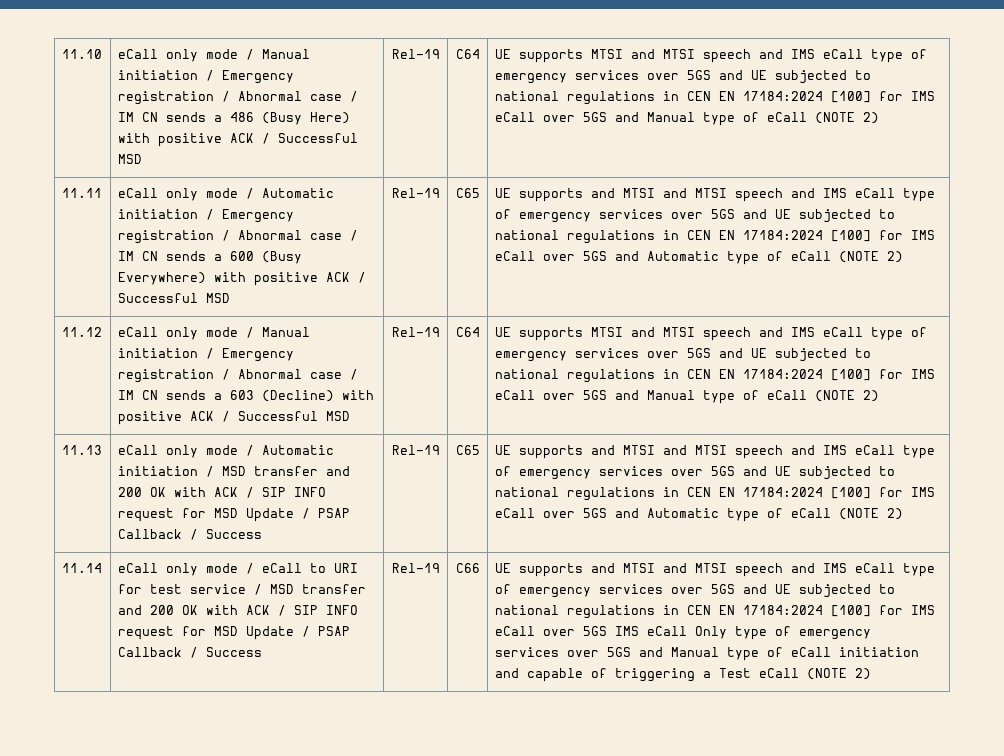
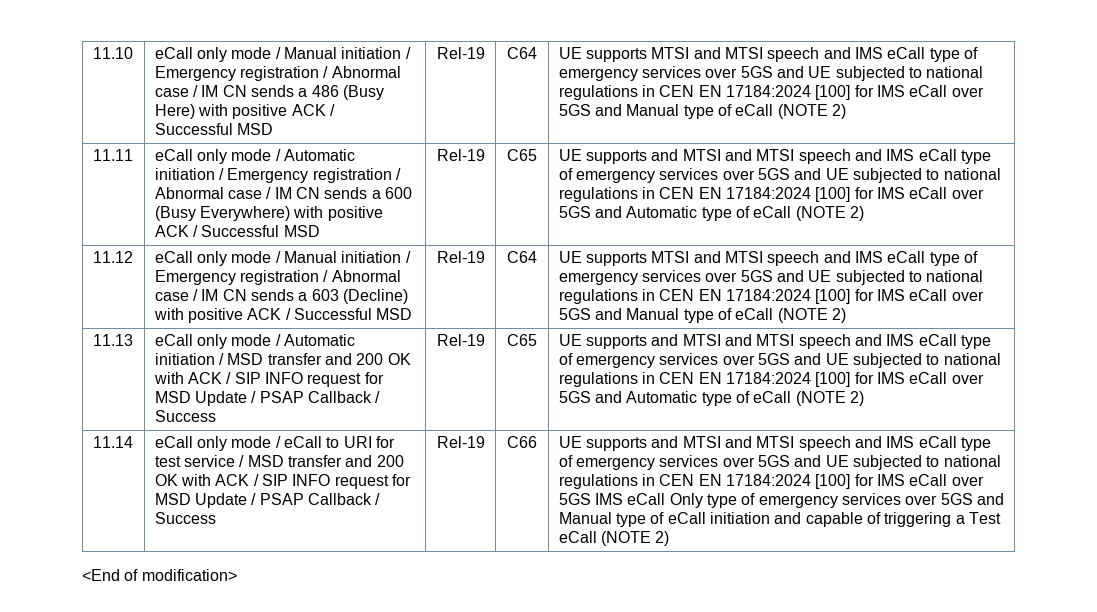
+ <End of modification>

